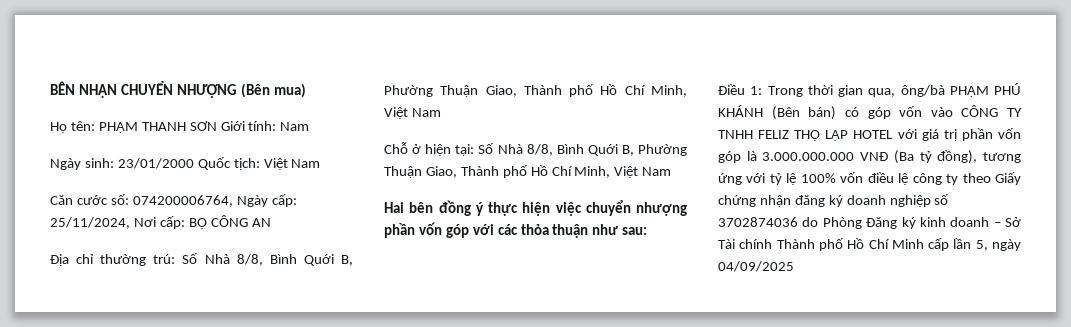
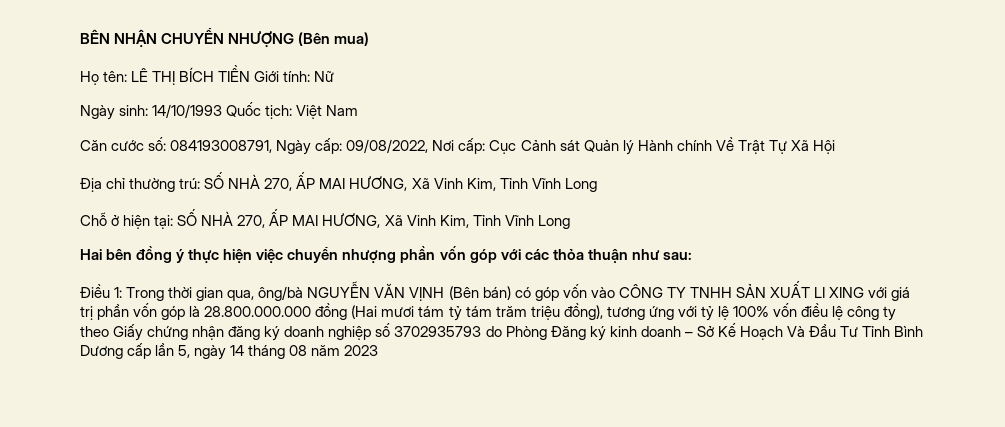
- Họ tên: PHẠM THANH SƠN Giới tính: Nam
+ Họ tên: LÊ THỊ BÍCH TIỀN Giới tính: Nữ
- Ngày sinh: 23/01/2000 Quốc tịch: Việt Nam
+ Ngày sinh: 14/10/1993 Quốc tịch: Việt Nam
- Căn cước số: 074200006764, Ngày cấp: 25/11/2024, Nơi cấp: BỘ CÔNG AN
- Địa chỉ thường trú: Số Nhà 8/8, Bình Quới B, Phường Thuận Giao, Thành phố Hồ Chí Minh, Việt Nam
- Chỗ ở hiện tại: Số Nhà 8/8, Bình Quới B, Phường Thuận Giao, Thành phố Hồ Chí Minh, Việt Nam
+ Căn cước số: 084193008791, Ngày cấp: 09/08/2022, Nơi cấp: Cục Cảnh sát Quản lý Hành chính Về Trật Tự Xã Hội
+ Địa chỉ thường trú: SỐ NHÀ 270, ẤP MAI HƯƠNG, Xã Vinh Kim, Tỉnh Vĩnh Long
+ Chỗ ở hiện tại: SỐ NHÀ 270, ẤP MAI HƯƠNG, Xã Vinh Kim, Tỉnh Vĩnh Long
- Điều 1: Trong thời gian qua, ông/bà PHẠM PHÚ KHÁNH (Bên bán) có góp vốn vào CÔNG TY TNHH FELIZ THỌ LẬP HOTEL với giá trị phần vốn góp là 3.000.000.000 VNĐ (Ba tỷ đồng), tương ứng với tỷ lệ 100% vốn điều lệ công ty theo Giấy chứng nhận đăng ký doanh nghiệp số 3702874036 do Phòng Đăng ký kinh doanh – Sở Tài chính Thành phố Hồ Chí Minh cấp lần 5, ngày 04/09/2025
+ Điều 1: Trong thời gian qua, ông/bà NGUYỄN VĂN VỊNH (Bên bán) có góp vốn vào CÔNG TY TNHH SẢN XUẤT LI XING với giá trị phần vốn góp là 28.800.000.000 đồng (Hai mươi tám tỷ tám trăm triệu đồng), tương ứng với tỷ lệ 100% vốn điều lệ công ty theo Giấy chứng nhận đăng ký doanh nghiệp số 3702935793 do Phòng Đăng ký kinh doanh – Sở Kế Hoạch Và Đầu Tư Tỉnh Bình Dương cấp lần 5, ngày 14 tháng 08 năm 2023

